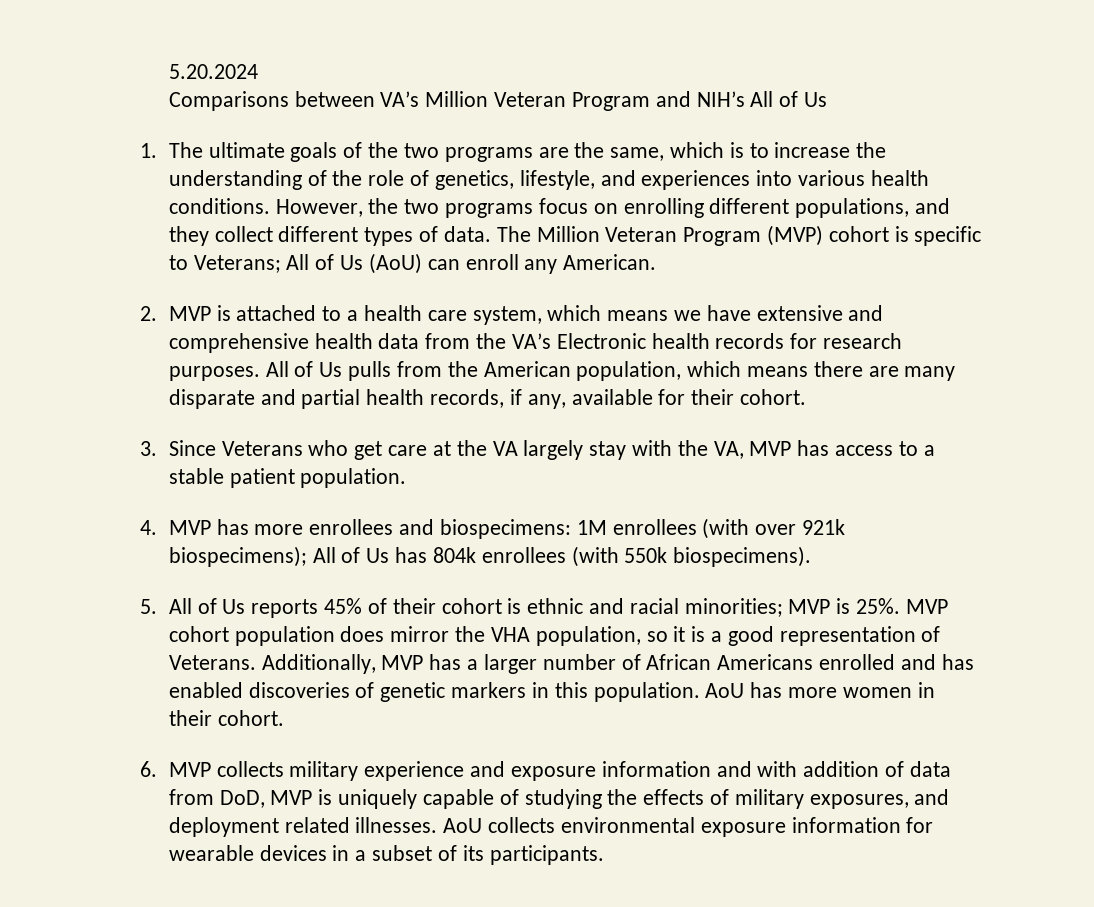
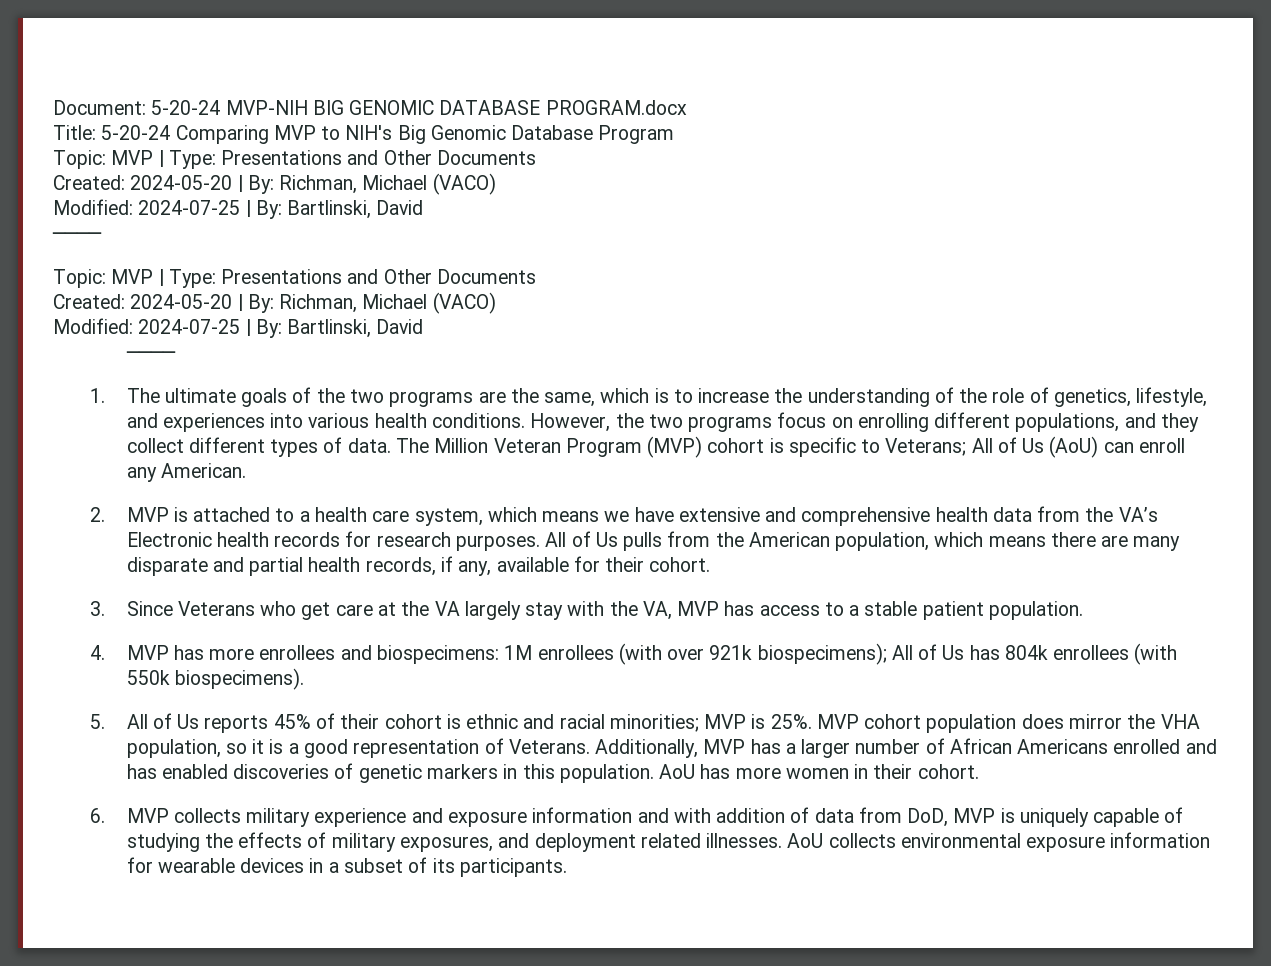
- 5.20.2024
- Comparisons between VA’s Million Veteran Program and NIH’s All of Us
+ Document: 5-20-24 MVP-NIH BIG GENOMIC DATABASE PROGRAM.docx
+ Title: 5-20-24 Comparing MVP to NIH's Big Genomic Database Program
+ Topic: MVP | Type: Presentations and Other Documents
+ Created: 2024-05-20 | By: Richman, Michael (VACO)
+ Modified: 2024-07-25 | By: Bartlinski, David
+ ────
+ Topic: MVP | Type: Presentations and Other Documents
+ Created: 2024-05-20 | By: Richman, Michael (VACO)
+ Modified: 2024-07-25 | By: Bartlinski, David
+ ────

